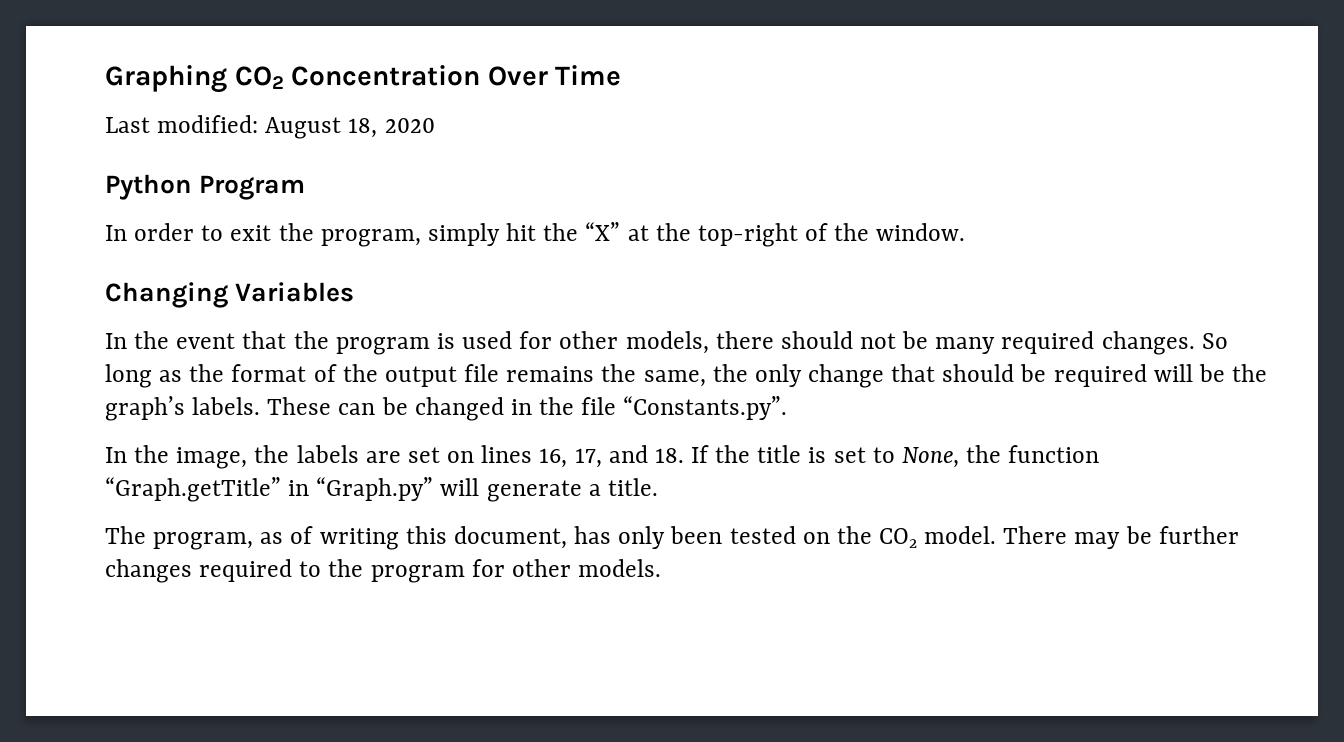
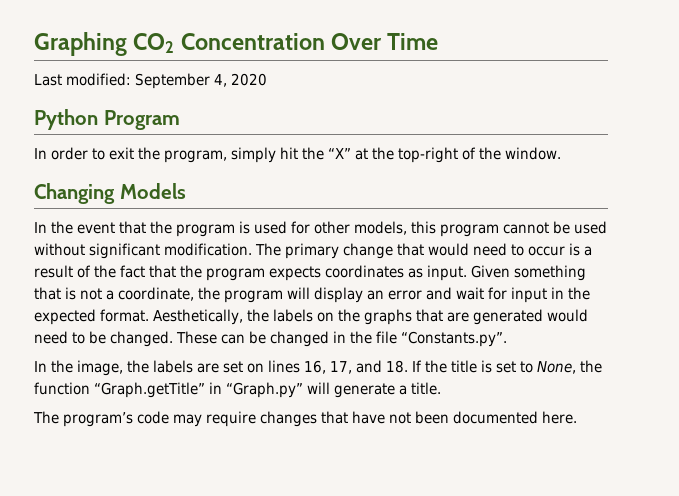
- Last modified: August 18, 2020
+ Last modified: September 4, 2020
- Changing Variables
+ Changing Models
- In the event that the program is used for other models, there should not be many required changes. So long as the format of the output file remains the same, the only change that should be required will be the graph’s labels.
+ In the event that the program is used for other models, this program cannot be used without significant modification. The primary change that would need to occur is a result of the fact that the program expects coordinates as input. Given something that is not a coordinate, the program will display an error and wait for input in the expected format. Aesthetically, the labels on the graphs that are generated would need to be changed.
- The program, as of writing this document, has only been tested on the CO2 model. There may be further changes required to the program for other models.
+ The program’s code may require changes that have not been documented here.

